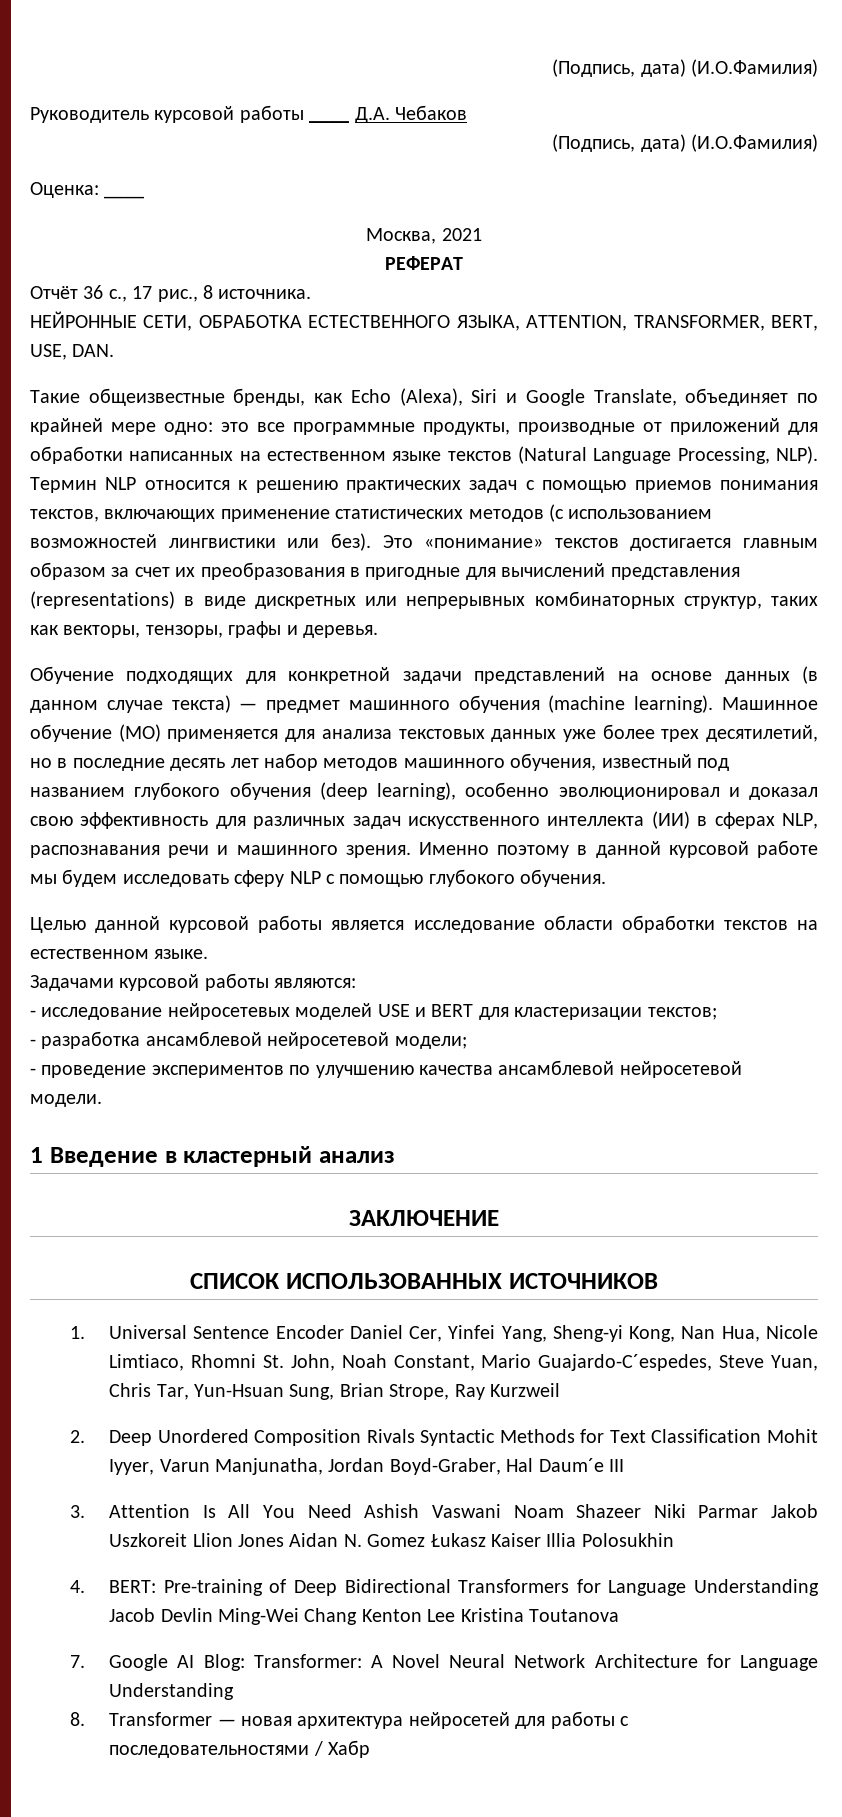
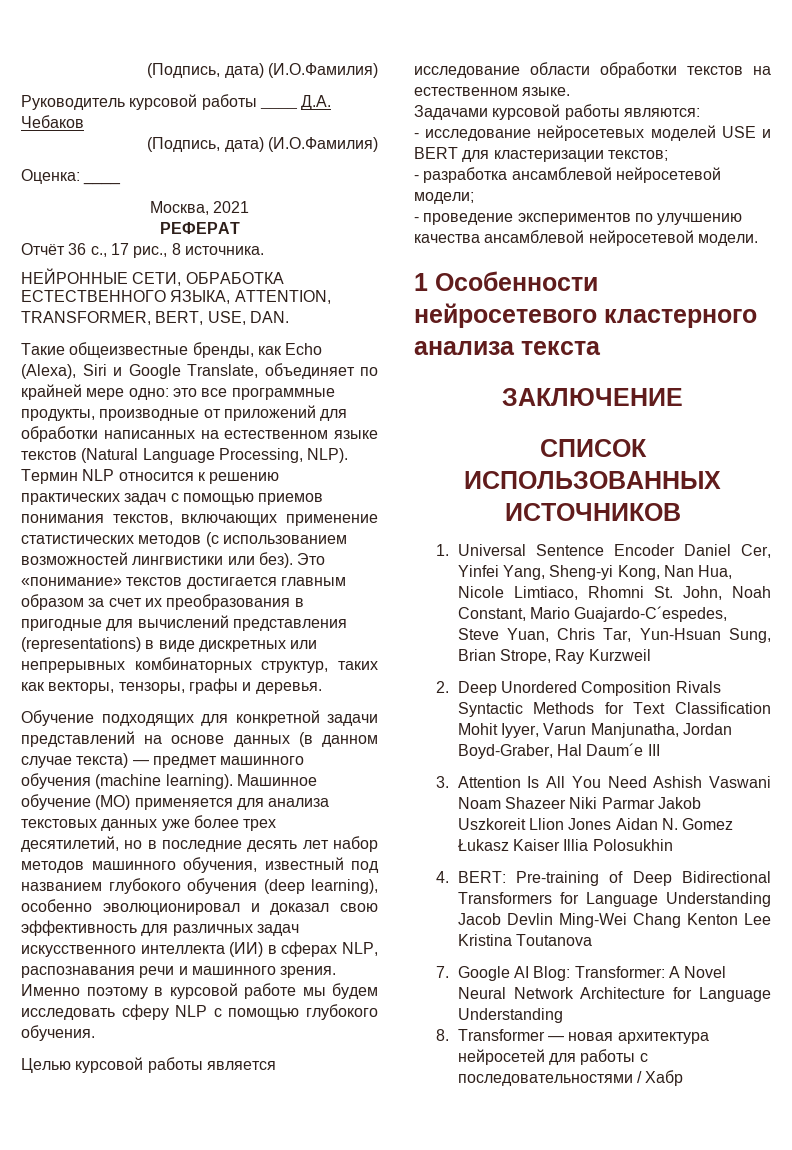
- Именно поэтому в данной курсовой работе мы будем исследовать сферу NLP с помощью глубокого обучения.
+ Именно поэтому в курсовой работе мы будем исследовать сферу NLP с помощью глубокого обучения.
- Целью данной курсовой работы является исследование области обработки текстов на естественном языке.
+ Целью курсовой работы является исследование области обработки текстов на естественном языке.
- 1 Введение в кластерный анализ
+ 1 Особенности нейросетевого кластерного анализа текста

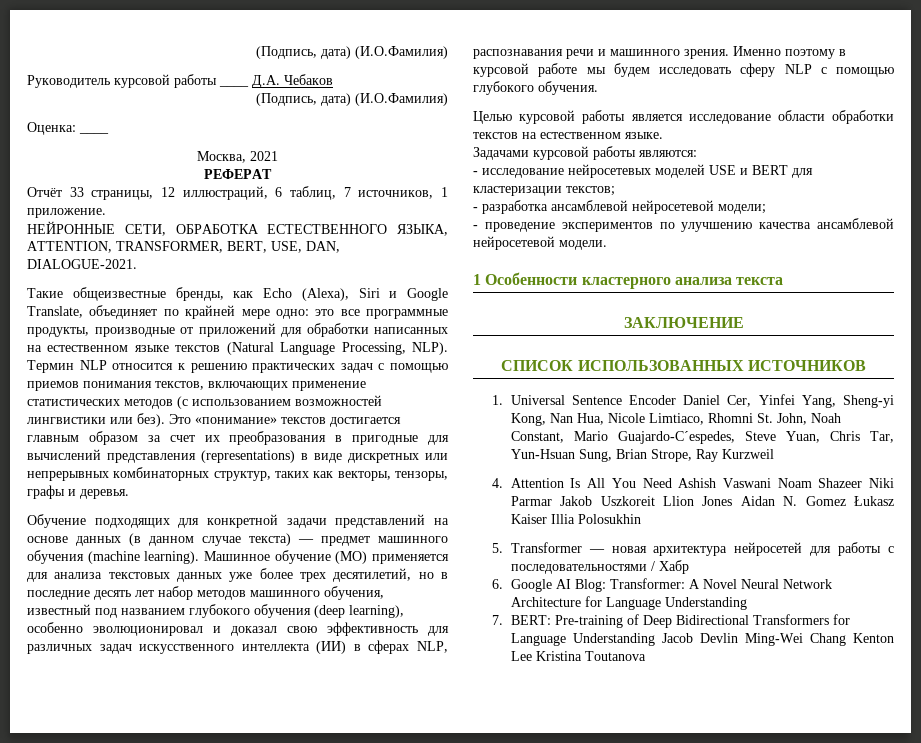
- Отчёт 36 с., 17 рис., 8 источника.
+ Отчёт 33 страницы, 12 иллюстраций, 6 таблиц, 7 источников, 1 приложение.
- НЕЙРОННЫЕ СЕТИ, ОБРАБОТКА ЕСТЕСТВЕННОГО ЯЗЫКА, ATTENTION, TRANSFORMER, BERT, USE, DAN.
+ НЕЙРОННЫЕ СЕТИ, ОБРАБОТКА ЕСТЕСТВЕННОГО ЯЗЫКА, ATTENTION, TRANSFORMER, BERT, USE, DAN, DIALOGUE-2021.
- 1 Особенности нейросетевого кластерного анализа текста
+ 1 Особенности кластерного анализа текста
- 2. Deep Unordered Composition Rivals Syntactic Methods for Text Classification Mohit Iyyer, Varun Manjunatha, Jordan Boyd-Graber, Hal Daum´e III
- 3. Attention Is All You Need Ashish Vaswani Noam Shazeer Niki Parmar Jakob Uszkoreit Llion Jones Aidan N. Gomez Łukasz Kaiser Illia Polosukhin
+ 4. Attention Is All You Need Ashish Vaswani Noam Shazeer Niki Parmar Jakob Uszkoreit Llion Jones Aidan N. Gomez Łukasz Kaiser Illia Polosukhin
- 4. BERT: Pre-training of Deep Bidirectional Transformers for Language Understanding Jacob Devlin Ming-Wei Chang Kenton Lee Kristina Toutanova
+ 5. Transformer — новая архитектура нейросетей для работы с последовательностями / Хабр
+ 6. Google AI Blog: Transformer: A Novel Neural Network Architecture for Language Understanding
+ 7. BERT: Pre-training of Deep Bidirectional Transformers for Language Understanding Jacob Devlin Ming-Wei Chang Kenton Lee Kristina Toutanova
- 7. Google AI Blog: Transformer: A Novel Neural Network Architecture for Language Understanding
- 8. Transformer — новая архитектура нейросетей для работы с последовательностями / Хабр

